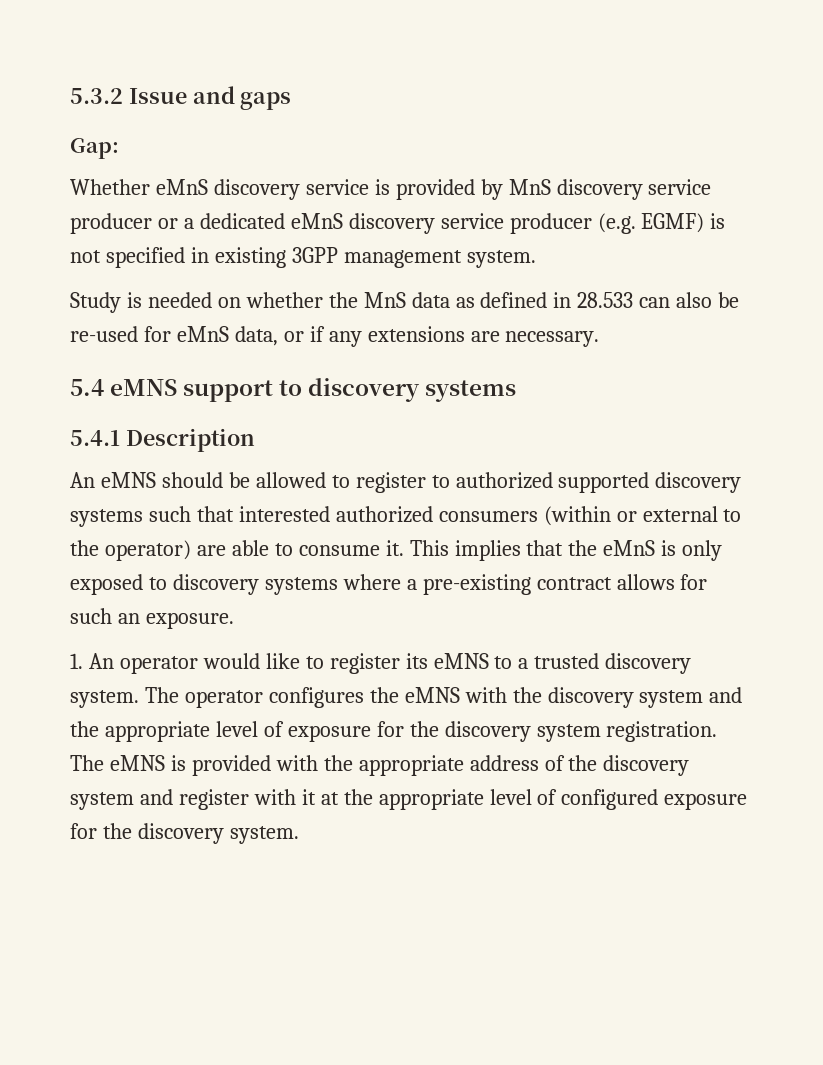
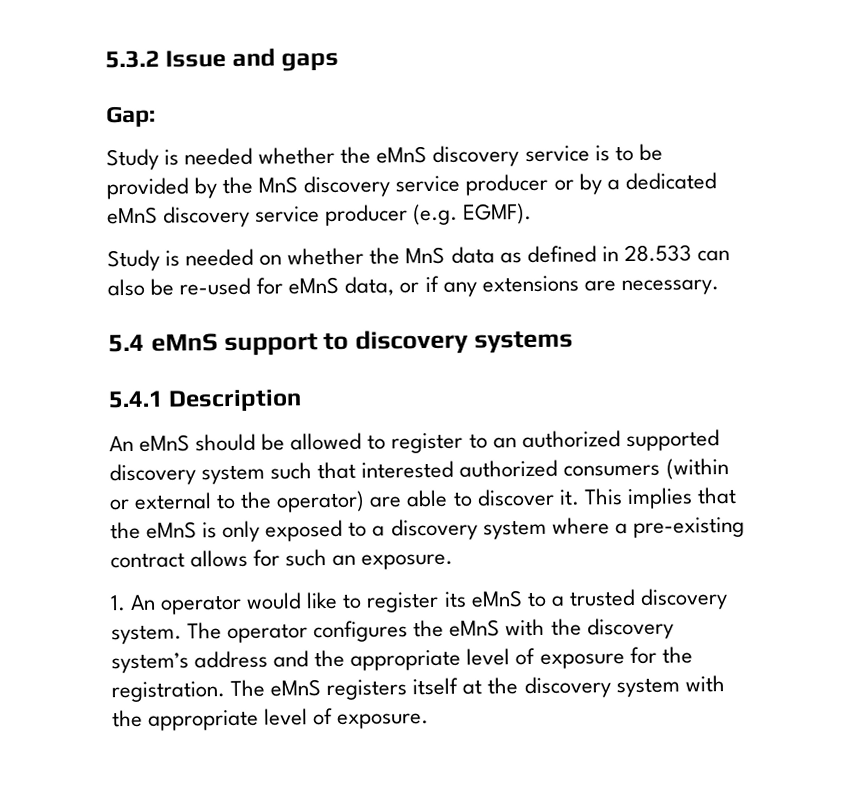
- Whether eMnS discovery service is provided by MnS discovery service producer or a dedicated eMnS discovery service producer (e.g. EGMF) is not specified in existing 3GPP management system.
+ Study is needed whether the eMnS discovery service is to be provided by the MnS discovery service producer or by a dedicated eMnS discovery service producer (e.g. EGMF).
- 5.4 eMNS support to discovery systems
+ 5.4 eMnS support to discovery systems
- An eMNS should be allowed to register to authorized supported discovery systems such that interested authorized consumers (within or external to the operator) are able to consume it.
+ An eMnS should be allowed to register to an authorized supported discovery system such that interested authorized consumers (within or external to the operator) are able to discover it.
- This implies that the eMnS is only exposed to discovery systems where a pre-existing contract allows for such an exposure.
+ This implies that the eMnS is only exposed to a discovery system where a pre-existing contract allows for such an exposure.
- 1. An operator would like to register its eMNS to a trusted discovery system.
+ 1. An operator would like to register its eMnS to a trusted discovery system.
- The operator configures the eMNS with the discovery system and the appropriate level of exposure for the discovery system registration. The eMNS is provided with the appropriate address of the discovery system and register with it at the appropriate level of configured exposure for the discovery system.
+ The operator configures the eMnS with the discovery system’s address and the appropriate level of exposure for the registration. The eMnS registers itself at the discovery system with the appropriate level of exposure.

